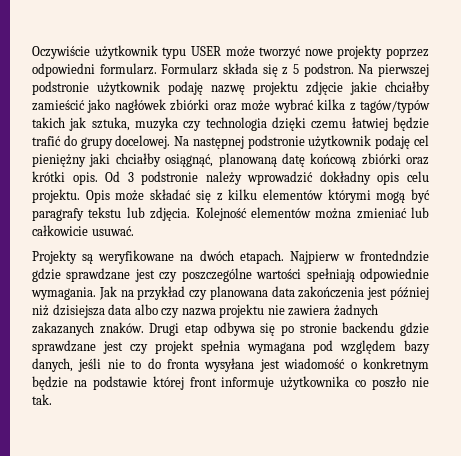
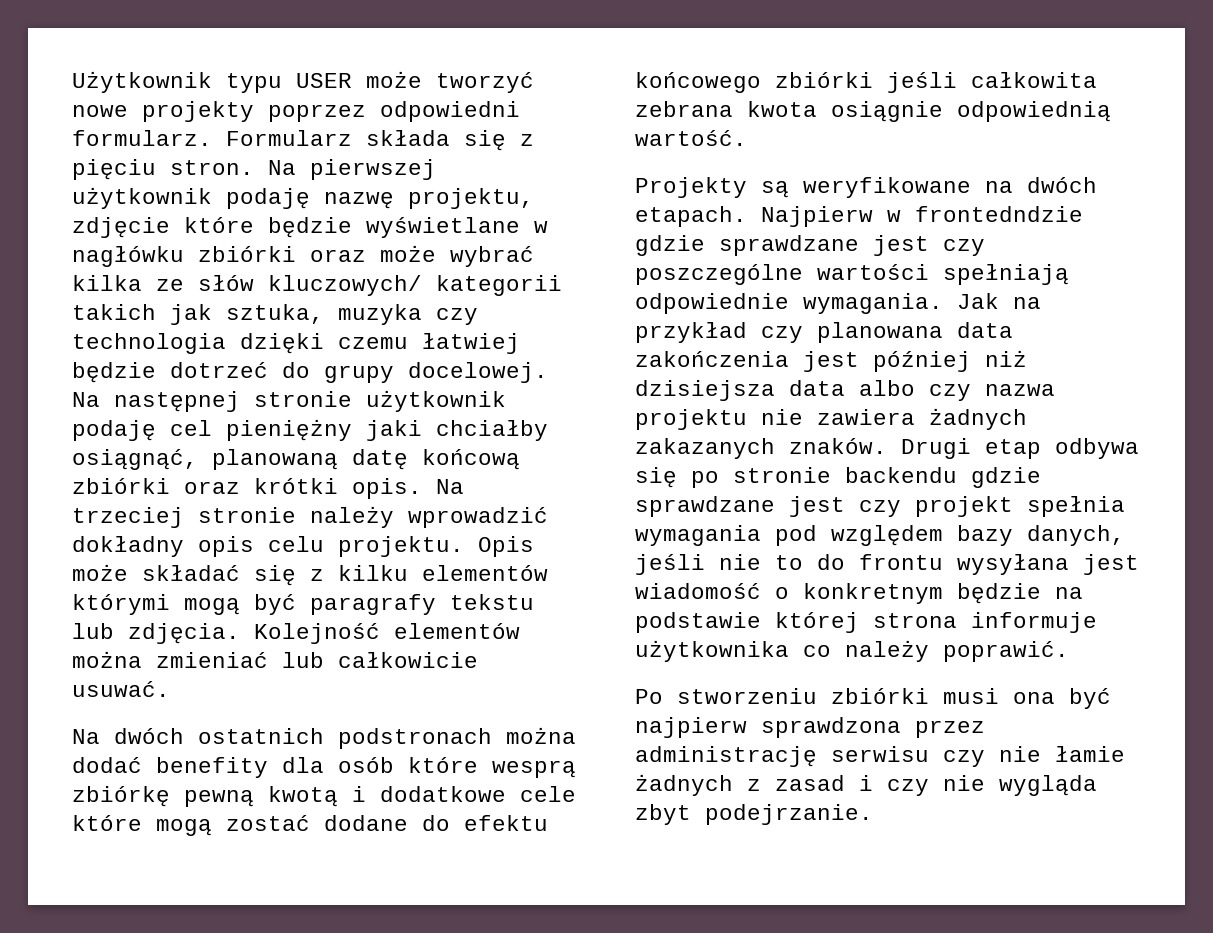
- Oczywiście użytkownik typu USER może tworzyć nowe projekty poprzez odpowiedni formularz.
+ Użytkownik typu USER może tworzyć nowe projekty poprzez odpowiedni formularz.
- Formularz składa się z 5 podstron.
+ Formularz składa się z pięciu stron.
- Na pierwszej podstronie użytkownik podaję nazwę projektu zdjęcie jakie chciałby zamieścić jako nagłówek zbiórki oraz może wybrać kilka z tagów/typów takich jak sztuka, muzyka czy technologia dzięki czemu łatwiej będzie trafić do grupy docelowej.
+ Na pierwszej użytkownik podaję nazwę projektu, zdjęcie które będzie wyświetlane w nagłówku zbiórki oraz może wybrać kilka ze słów kluczowych/ kategorii takich jak sztuka, muzyka czy technologia dzięki czemu łatwiej będzie dotrzeć do grupy docelowej.
- Na następnej podstronie użytkownik podaję cel pieniężny jaki chciałby osiągnąć, planowaną datę końcową zbiórki oraz krótki opis.
+ Na następnej stronie użytkownik podaję cel pieniężny jaki chciałby osiągnąć, planowaną datę końcową zbiórki oraz krótki opis.
- Od 3 podstronie należy wprowadzić dokładny opis celu projektu.
+ Na trzeciej stronie należy wprowadzić dokładny opis celu projektu.
+ Na dwóch ostatnich podstronach można dodać benefity dla osób które wesprą zbiórkę pewną kwotą i dodatkowe cele które mogą zostać dodane do efektu końcowego zbiórki jeśli całkowita zebrana kwota osiągnie odpowiednią wartość.
- Drugi etap odbywa się po stronie backendu gdzie sprawdzane jest czy projekt spełnia wymagana pod względem bazy danych, jeśli nie to do fronta wysyłana jest wiadomość o konkretnym będzie na podstawie której front informuje użytkownika co poszło nie tak.
+ Drugi etap odbywa się po stronie backendu gdzie sprawdzane jest czy projekt spełnia wymagania pod względem bazy danych, jeśli nie to do frontu wysyłana jest wiadomość o konkretnym będzie na podstawie której strona informuje użytkownika co należy poprawić.
+ Po stworzeniu zbiórki musi ona być najpierw sprawdzona przez administrację serwisu czy nie łamie żadnych z zasad i czy nie wygląda zbyt podejrzanie.

